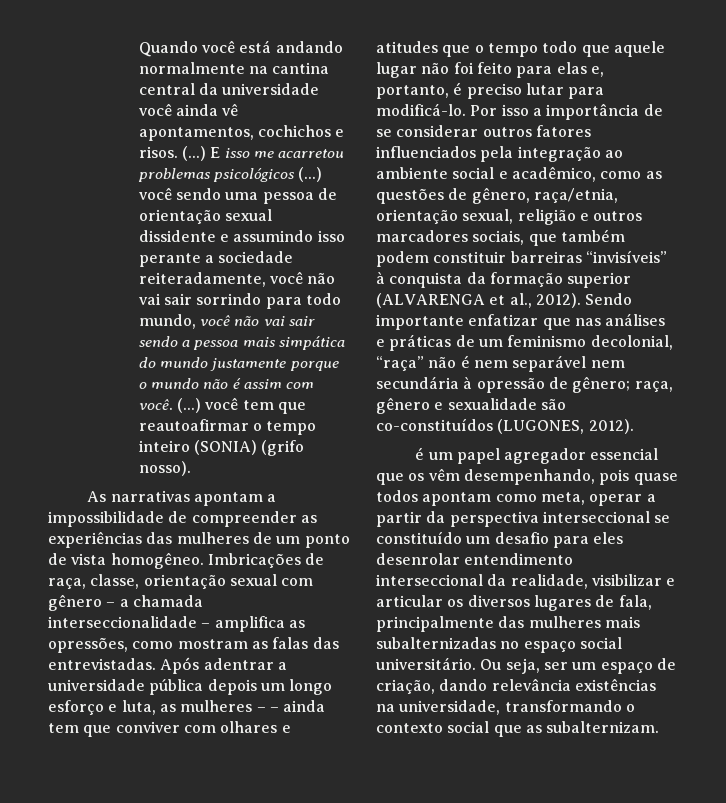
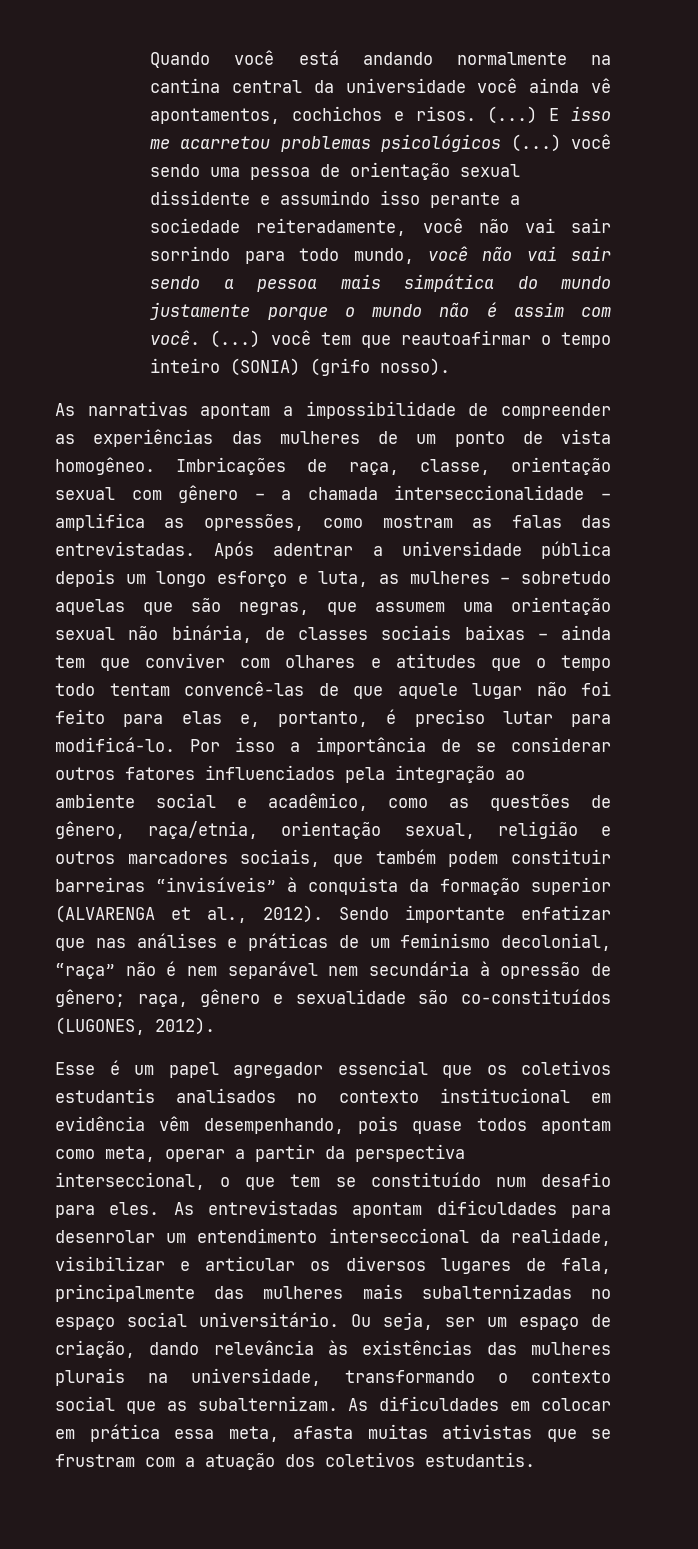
- Após adentrar a universidade pública depois um longo esforço e luta, as mulheres – – ainda tem que conviver com olhares e atitudes que o tempo todo que aquele lugar não foi feito para elas e, portanto, é preciso lutar para modificá-lo.
+ Após adentrar a universidade pública depois um longo esforço e luta, as mulheres – sobretudo aquelas que são negras, que assumem uma orientação sexual não binária, de classes sociais baixas – ainda tem que conviver com olhares e atitudes que o tempo todo tentam convencê-las de que aquele lugar não foi feito para elas e, portanto, é preciso lutar para modificá-lo.
- é um papel agregador essencial que os vêm desempenhando, pois quase todos apontam como meta, operar a partir da perspectiva interseccional se constituído um desafio para eles desenrolar entendimento interseccional da realidade, visibilizar e articular os diversos lugares de fala, principalmente das mulheres mais subalternizadas no espaço social universitário.
+ Esse é um papel agregador essencial que os coletivos estudantis analisados no contexto institucional em evidência vêm desempenhando, pois quase todos apontam como meta, operar a partir da perspectiva interseccional, o que tem se constituído num desafio para eles. As entrevistadas apontam dificuldades para desenrolar um entendimento interseccional da realidade, visibilizar e articular os diversos lugares de fala, principalmente das mulheres mais subalternizadas no espaço social universitário.
- Ou seja, ser um espaço de criação, dando relevância existências na universidade, transformando o contexto social que as subalternizam.
+ Ou seja, ser um espaço de criação, dando relevância às existências das mulheres plurais na universidade, transformando o contexto social que as subalternizam.
+ As dificuldades em colocar em prática essa meta, afasta muitas ativistas que se frustram com a atuação dos coletivos estudantis.

